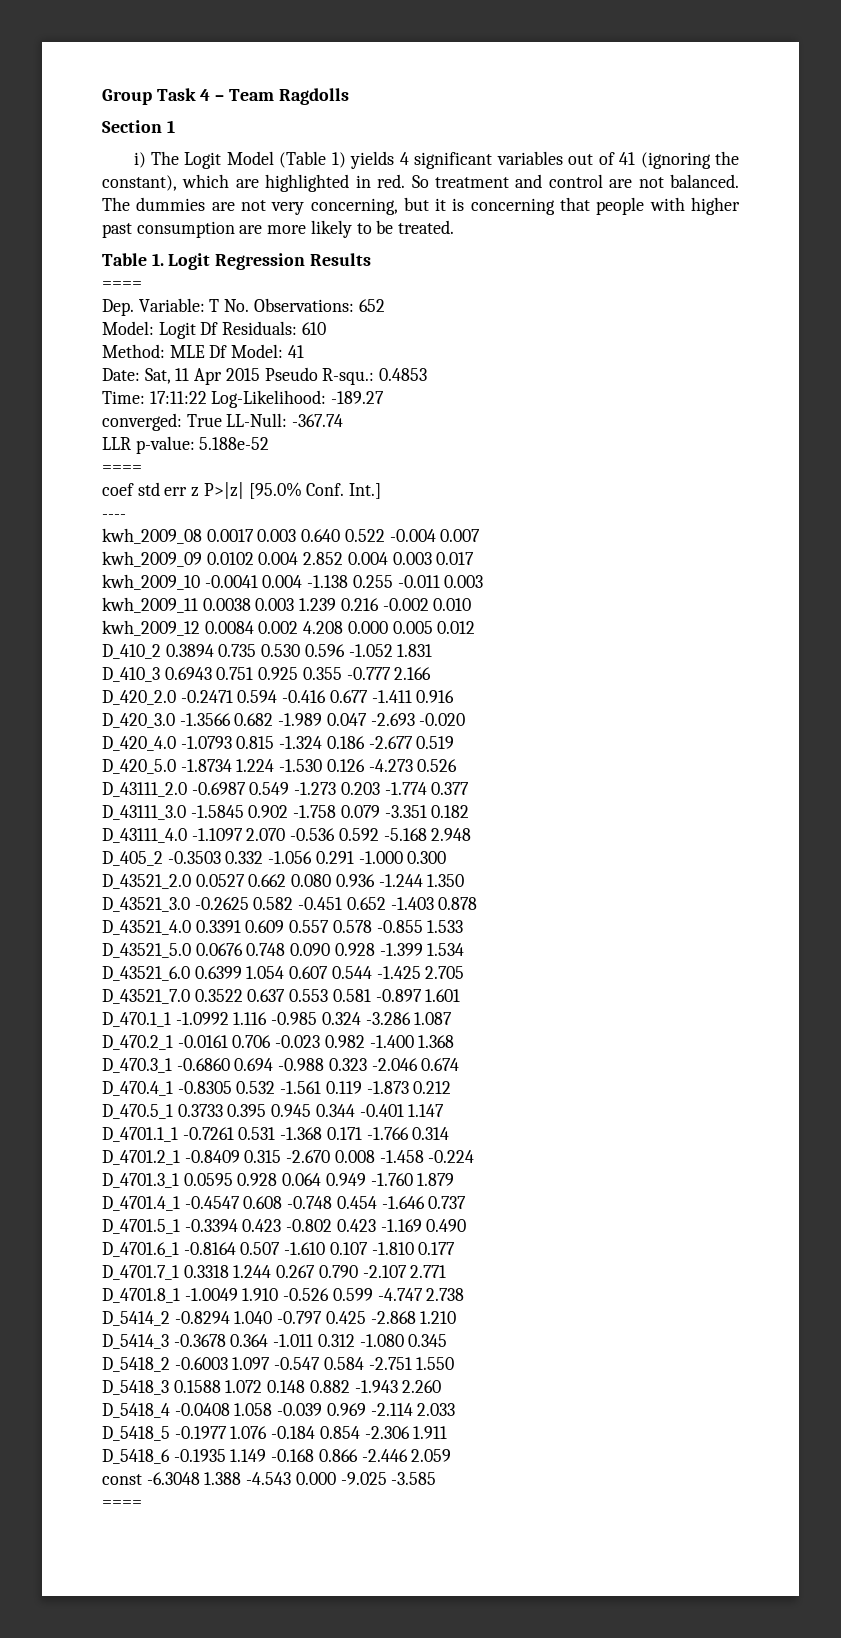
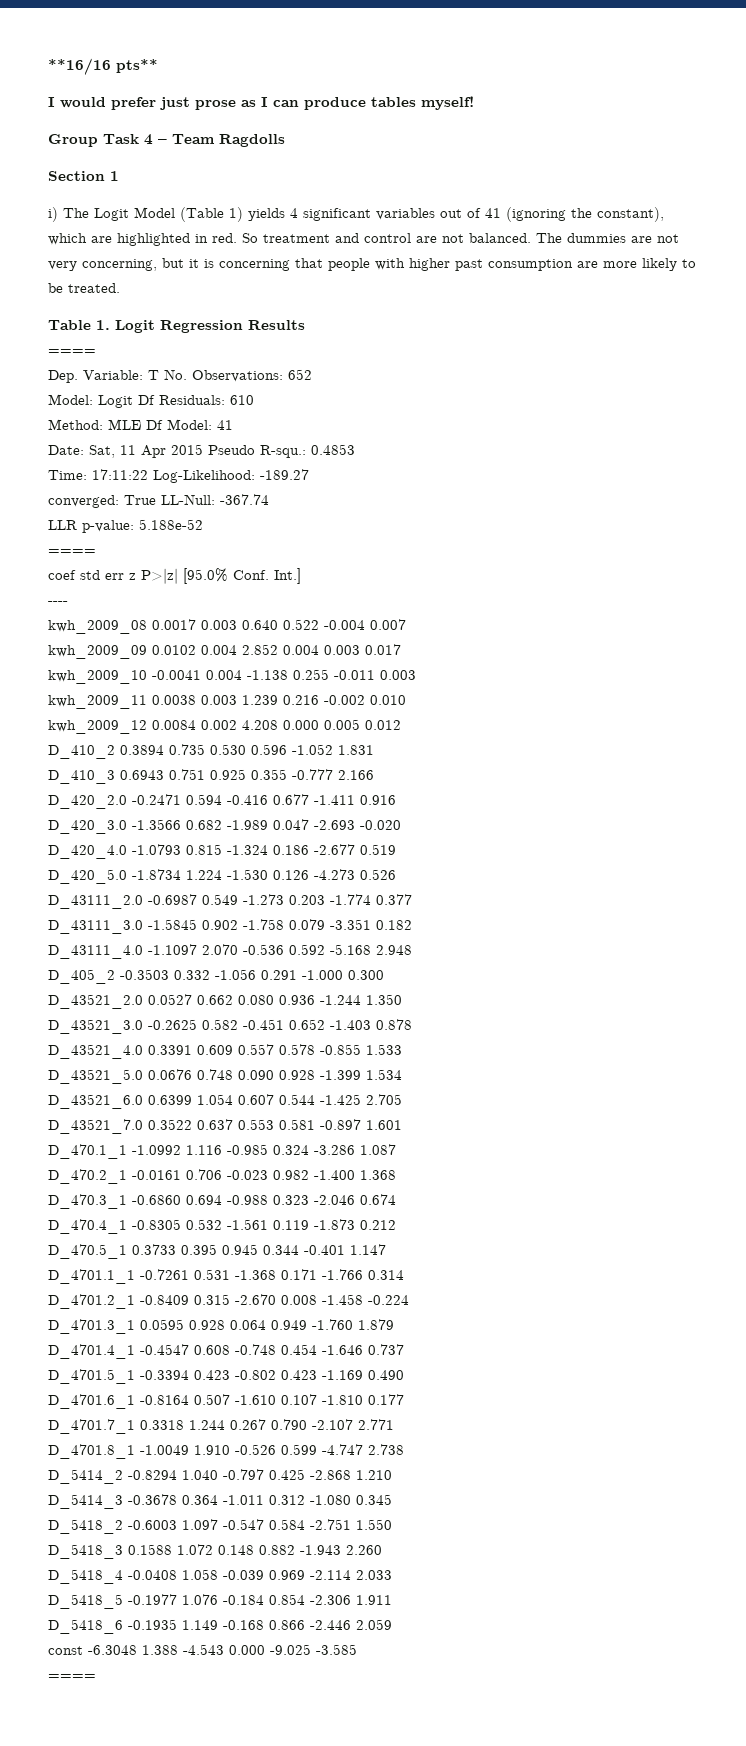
+ **16/16 pts**
+ I would prefer just prose as I can produce tables myself!

